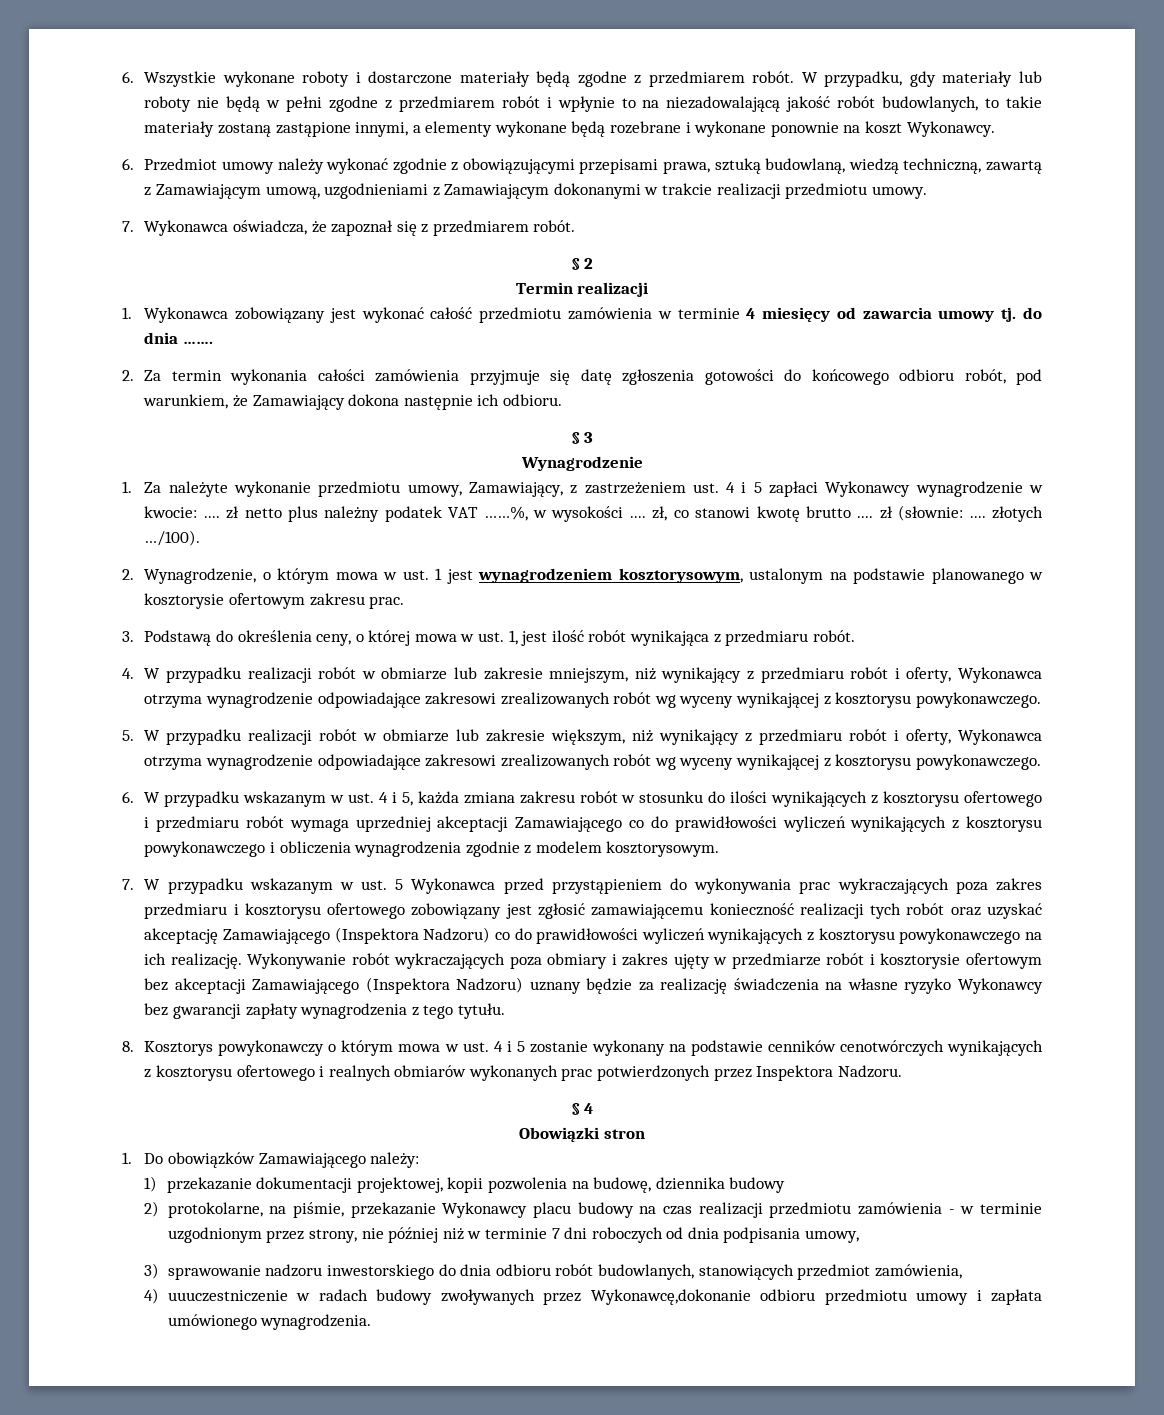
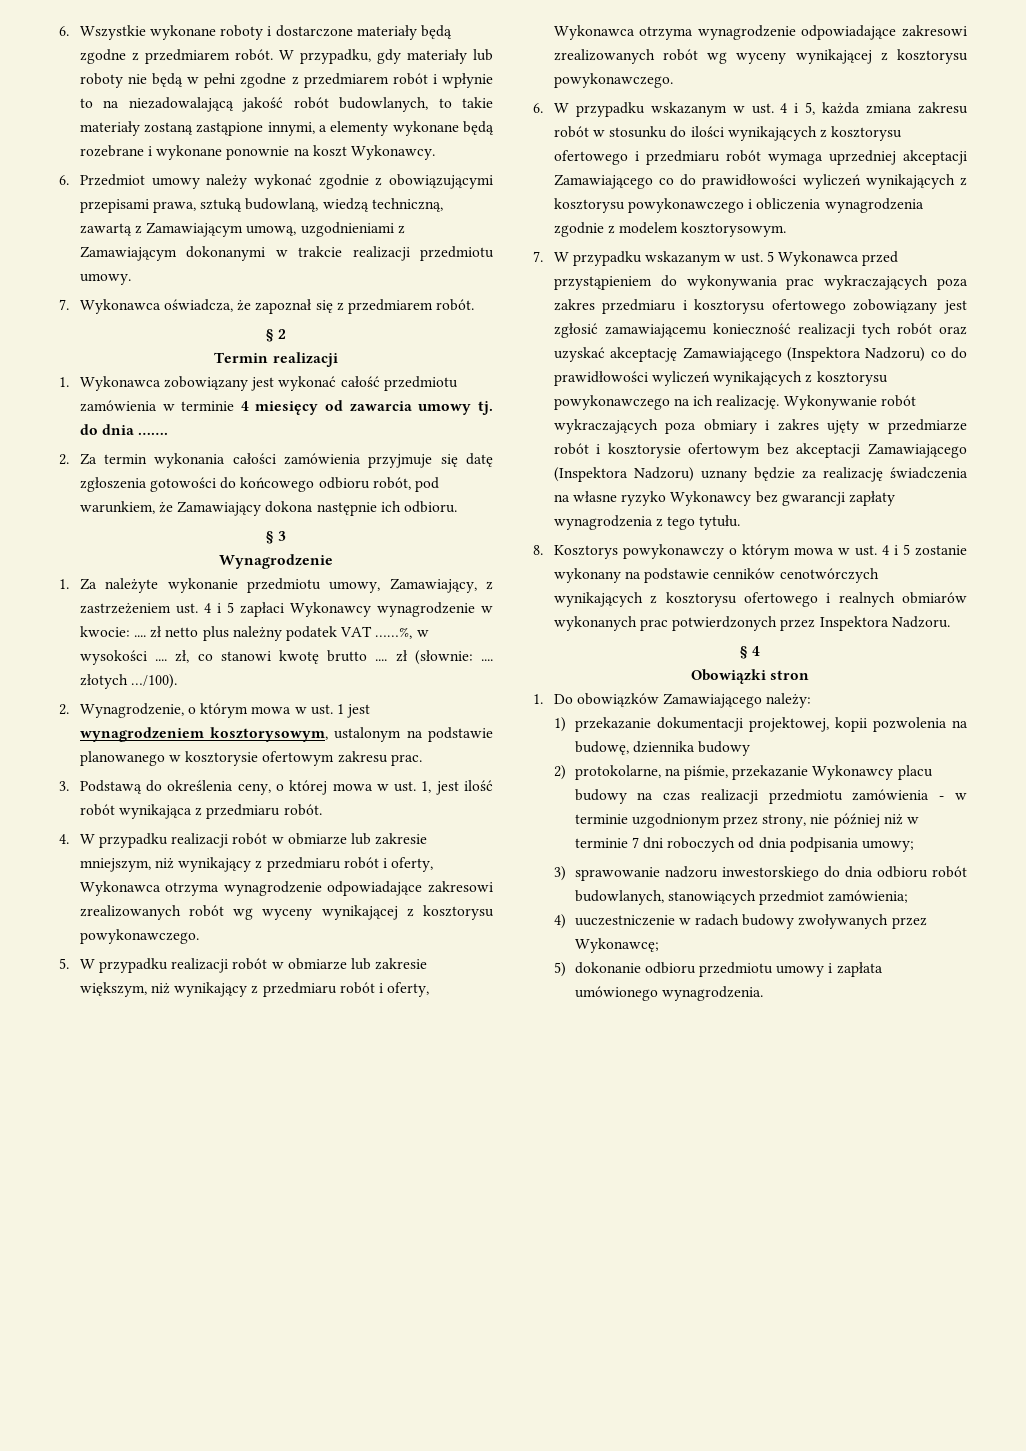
- 2) protokolarne, na piśmie, przekazanie Wykonawcy placu budowy na czas realizacji przedmiotu zamówienia - w terminie uzgodnionym przez strony, nie później niż w terminie 7 dni roboczych od dnia podpisania umowy,
+ 2) protokolarne, na piśmie, przekazanie Wykonawcy placu budowy na czas realizacji przedmiotu zamówienia - w terminie uzgodnionym przez strony, nie później niż w terminie 7 dni roboczych od dnia podpisania umowy;
- 3) sprawowanie nadzoru inwestorskiego do dnia odbioru robót budowlanych, stanowiących przedmiot zamówienia,
+ 3) sprawowanie nadzoru inwestorskiego do dnia odbioru robót budowlanych, stanowiących przedmiot zamówienia;
- 4) uuuczestniczenie w radach budowy zwoływanych przez Wykonawcę,dokonanie odbioru przedmiotu umowy i zapłata umówionego wynagrodzenia.
+ 4) uuczestniczenie w radach budowy zwoływanych przez Wykonawcę;
+ 5) dokonanie odbioru przedmiotu umowy i zapłata umówionego wynagrodzenia.

